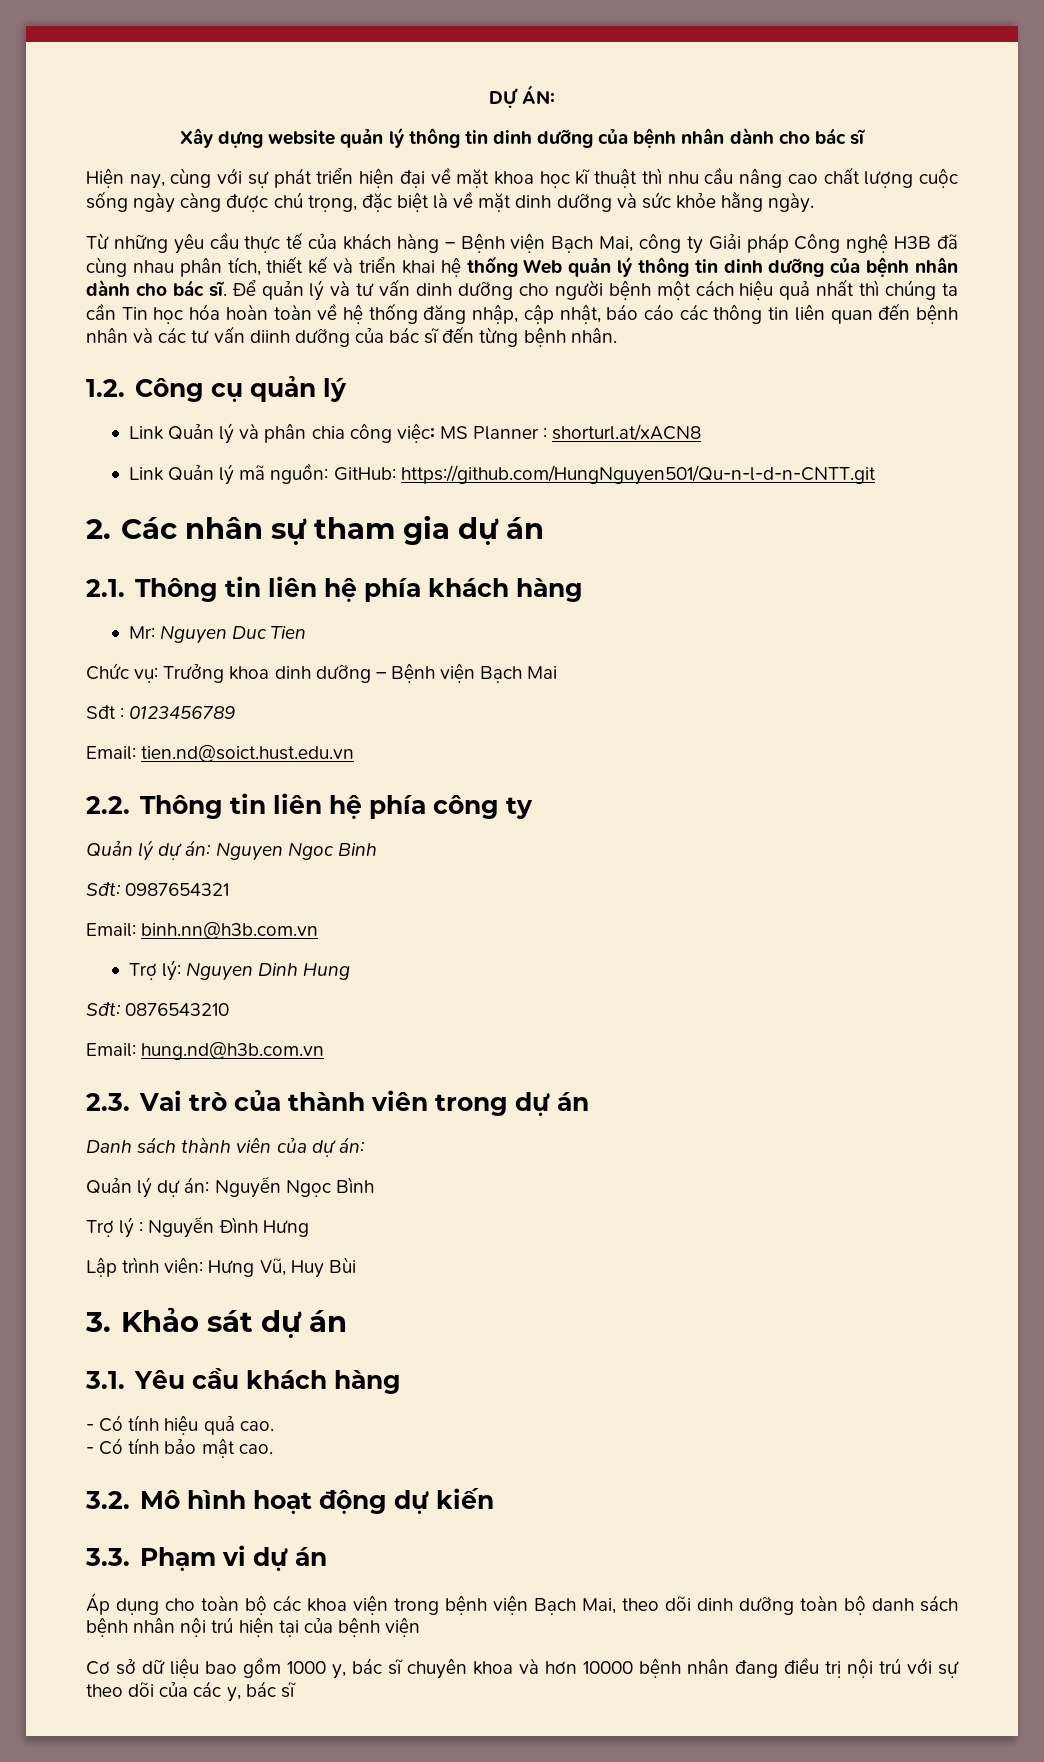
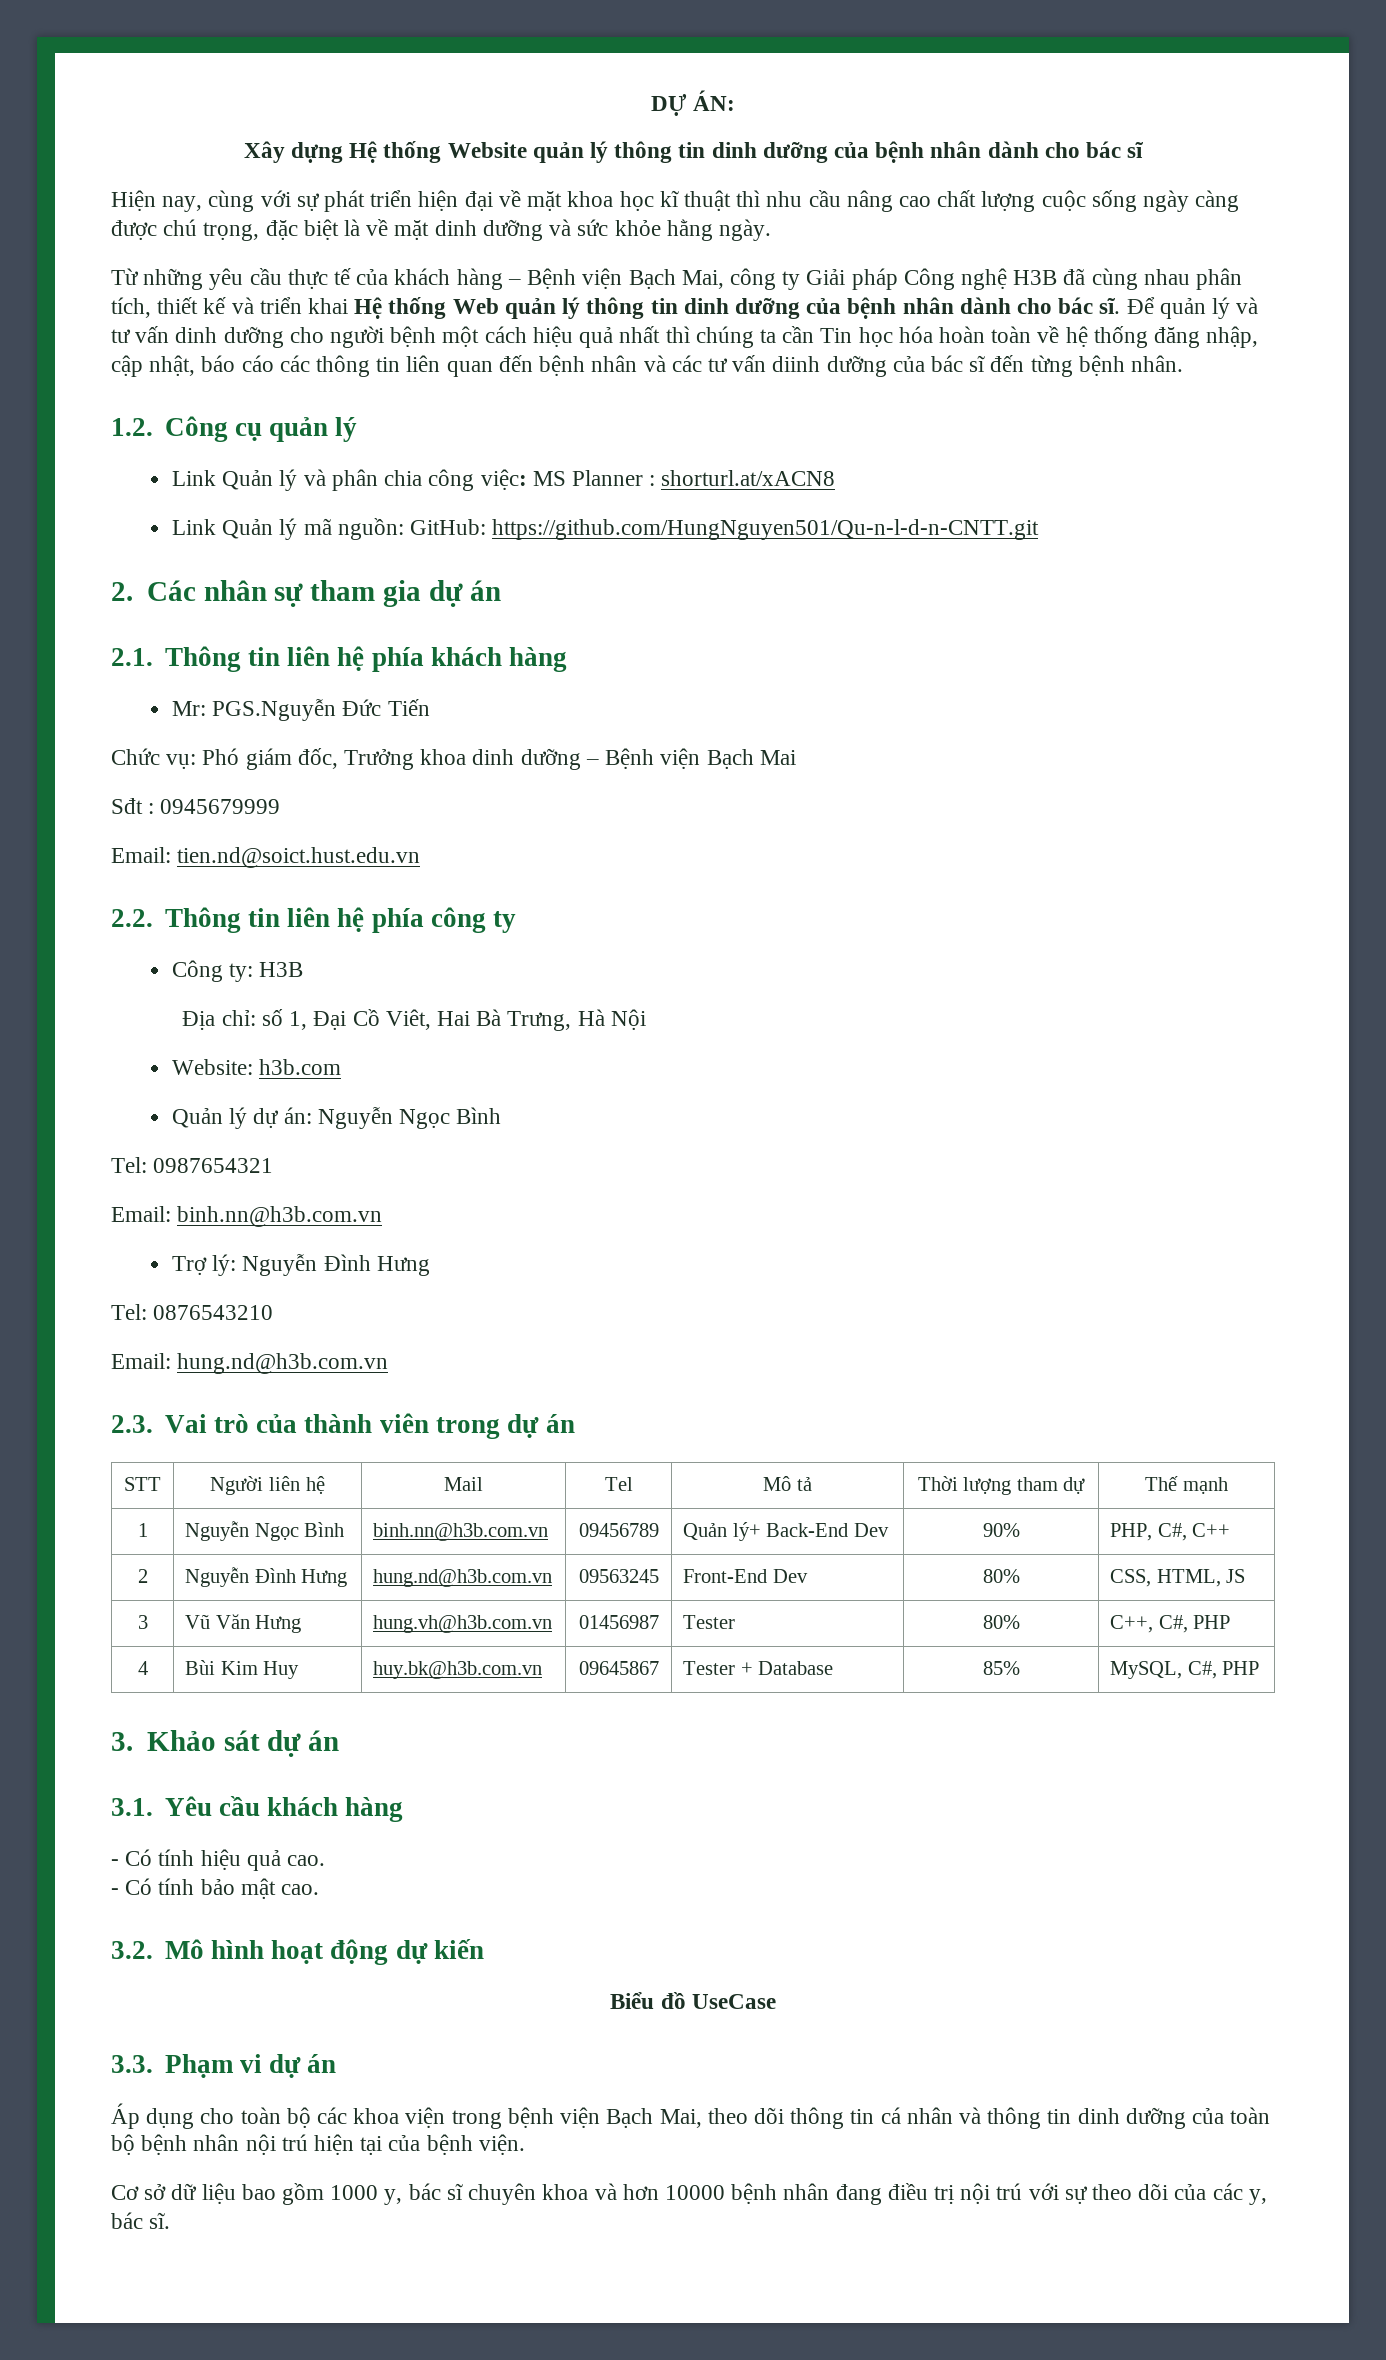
- Xây dựng website quản lý thông tin dinh dưỡng của bệnh nhân dành cho bác sĩ
+ Xây dựng Hệ thống Website quản lý thông tin dinh dưỡng của bệnh nhân dành cho bác sĩ
- Từ những yêu cầu thực tế của khách hàng – Bệnh viện Bạch Mai, công ty Giải pháp Công nghệ H3B đã cùng nhau phân tích, thiết kế và triển khai hệ thống Web quản lý thông tin dinh dưỡng của bệnh nhân dành cho bác sĩ.
+ Từ những yêu cầu thực tế của khách hàng – Bệnh viện Bạch Mai, công ty Giải pháp Công nghệ H3B đã cùng nhau phân tích, thiết kế và triển khai Hệ thống Web quản lý thông tin dinh dưỡng của bệnh nhân dành cho bác sĩ.
- Mr: Nguyen Duc Tien
+ Mr: PGS.Nguyễn Đức Tiến
- Chức vụ: Trưởng khoa dinh dưỡng – Bệnh viện Bạch Mai
+ Chức vụ: Phó giám đốc, Trưởng khoa dinh dưỡng – Bệnh viện Bạch Mai
- Sđt : 0123456789
+ Sđt : 0945679999
- Quản lý dự án: Nguyen Ngoc Binh
- Sđt: 0987654321
+ Công ty: H3B
+ Địa chỉ: số 1, Đại Cồ Viêt, Hai Bà Trưng, Hà Nội
+ Website: h3b.com
+ Quản lý dự án: Nguyễn Ngọc Bình
+ Tel: 0987654321
- Trợ lý: Nguyen Dinh Hung
- Sđt: 0876543210
+ Trợ lý: Nguyễn Đình Hưng
+ Tel: 0876543210
- Danh sách thành viên của dự án:
- Quản lý dự án: Nguyễn Ngọc Bình
- Trợ lý : Nguyễn Đình Hưng
- Lập trình viên: Hưng Vũ, Huy Bùi
+ STT | Người liên hệ | Mail | Tel | Mô tả | Thời lượng tham dự | Thế mạnh
+ 1 | Nguyễn Ngọc Bình | binh.nn@h3b.com.vn | 09456789 | Quản lý+ Back-End Dev | 90% | PHP, C#, C++
+ 2 | Nguyễn Đình Hưng | hung.nd@h3b.com.vn | 09563245 | Front-End Dev | 80% | CSS, HTML, JS
+ 3 | Vũ Văn Hưng | hung.vh@h3b.com.vn | 01456987 | Tester | 80% | C++, C#, PHP
+ 4 | Bùi Kim Huy | huy.bk@h3b.com.vn | 09645867 | Tester + Database | 85% | MySQL, C#, PHP
+ Biểu đồ UseCase
- Áp dụng cho toàn bộ các khoa viện trong bệnh viện Bạch Mai, theo dõi dinh dưỡng toàn bộ danh sách bệnh nhân nội trú hiện tại của bệnh viện
+ Áp dụng cho toàn bộ các khoa viện trong bệnh viện Bạch Mai, theo dõi thông tin cá nhân và thông tin dinh dưỡng của toàn bộ bệnh nhân nội trú hiện tại của bệnh viện.
- Cơ sở dữ liệu bao gồm 1000 y, bác sĩ chuyên khoa và hơn 10000 bệnh nhân đang điều trị nội trú với sự theo dõi của các y, bác sĩ
+ Cơ sở dữ liệu bao gồm 1000 y, bác sĩ chuyên khoa và hơn 10000 bệnh nhân đang điều trị nội trú với sự theo dõi của các y, bác sĩ.

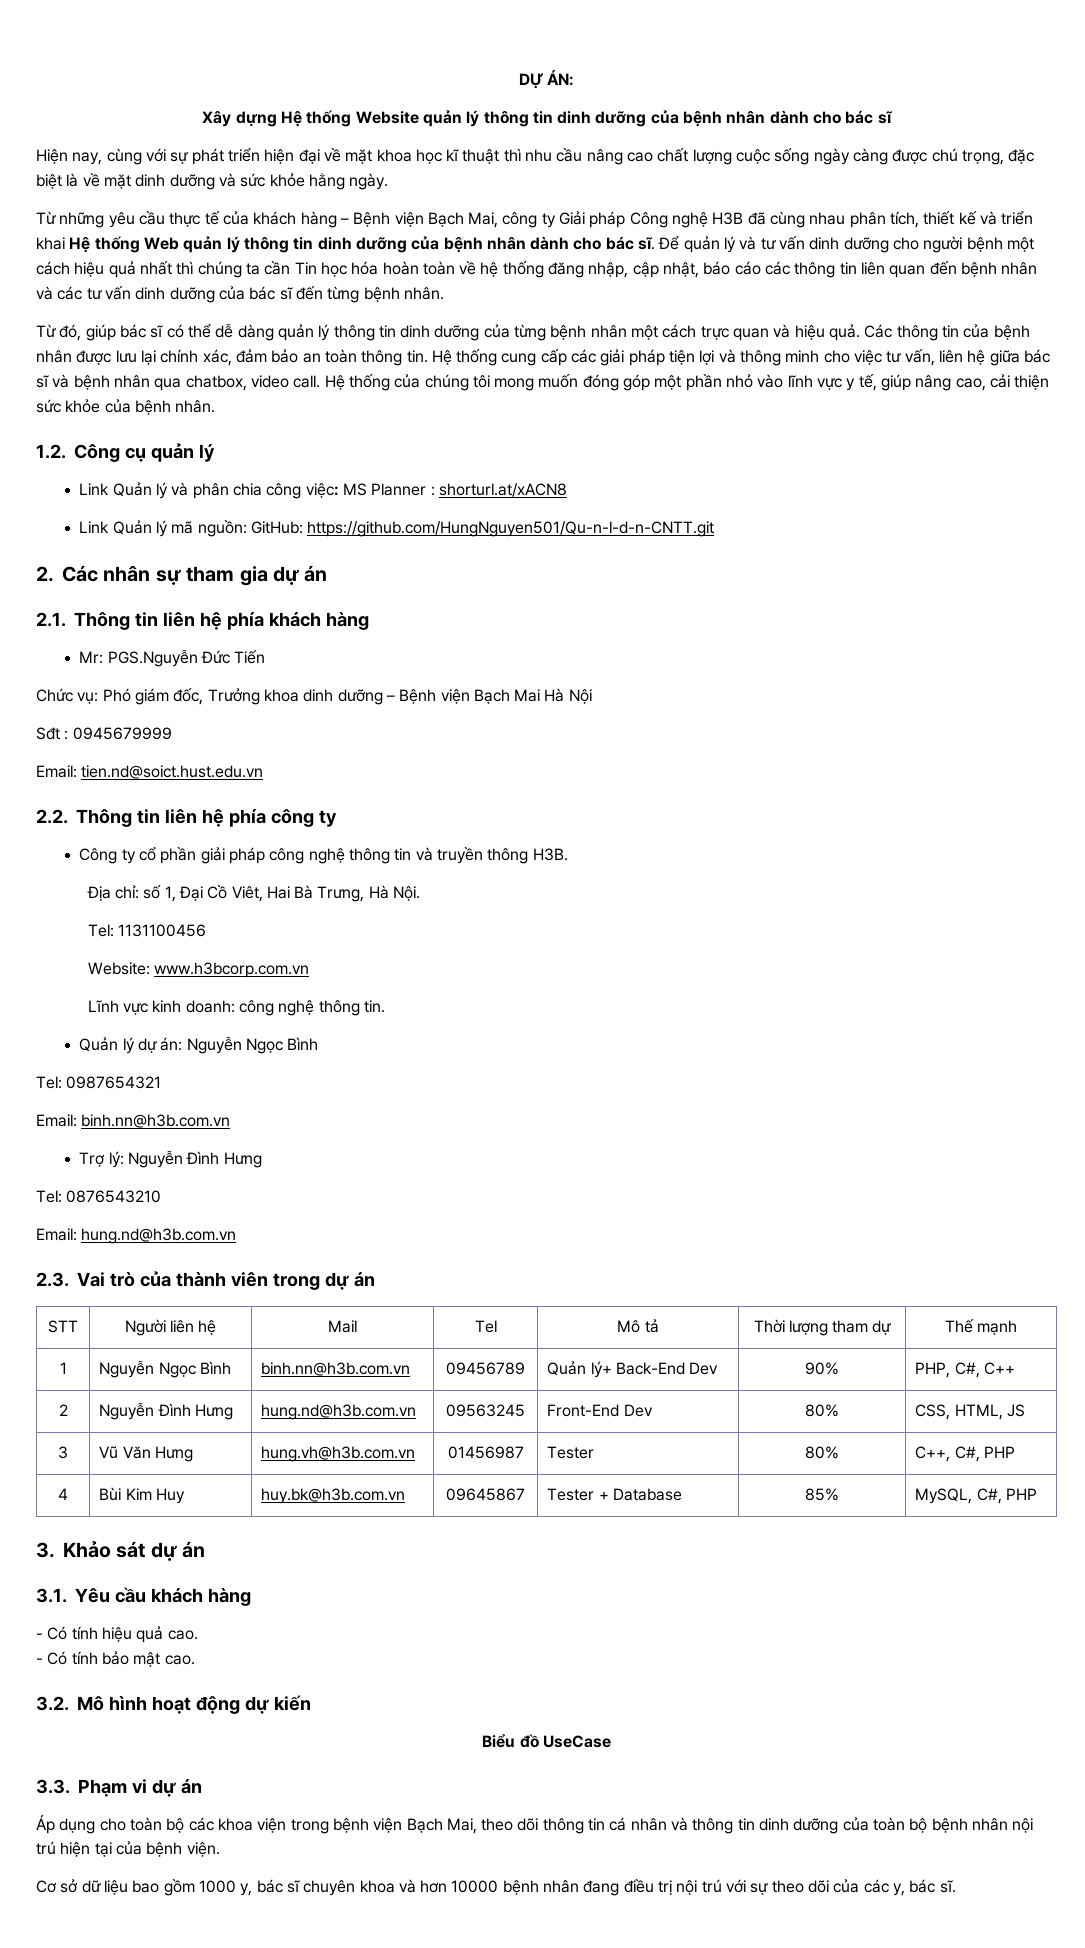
- Để quản lý và tư vấn dinh dưỡng cho người bệnh một cách hiệu quả nhất thì chúng ta cần Tin học hóa hoàn toàn về hệ thống đăng nhập, cập nhật, báo cáo các thông tin liên quan đến bệnh nhân và các tư vấn diinh dưỡng của bác sĩ đến từng bệnh nhân.
+ Để quản lý và tư vấn dinh dưỡng cho người bệnh một cách hiệu quả nhất thì chúng ta cần Tin học hóa hoàn toàn về hệ thống đăng nhập, cập nhật, báo cáo các thông tin liên quan đến bệnh nhân và các tư vấn dinh dưỡng của bác sĩ đến từng bệnh nhân.
+ Từ đó, giúp bác sĩ có thể dễ dàng quản lý thông tin dinh dưỡng của từng bệnh nhân một cách trực quan và hiệu quả. Các thông tin của bệnh nhân được lưu lại chính xác, đảm bảo an toàn thông tin. Hệ thống cung cấp các giải pháp tiện lợi và thông minh cho việc tư vấn, liên hệ giữa bác sĩ và bệnh nhân qua chatbox, video call. Hệ thống của chúng tôi mong muốn đóng góp một phần nhỏ vào lĩnh vực y tế, giúp nâng cao, cải thiện sức khỏe của bệnh nhân.
- Chức vụ: Phó giám đốc, Trưởng khoa dinh dưỡng – Bệnh viện Bạch Mai
+ Chức vụ: Phó giám đốc, Trưởng khoa dinh dưỡng – Bệnh viện Bạch Mai Hà Nội
- Công ty: H3B
+ Công ty cổ phần giải pháp công nghệ thông tin và truyền thông H3B.
- Địa chỉ: số 1, Đại Cồ Viêt, Hai Bà Trưng, Hà Nội
- Website: h3b.com
+ Địa chỉ: số 1, Đại Cồ Viêt, Hai Bà Trưng, Hà Nội.
+ Tel: 1131100456
+ Website: www.h3bcorp.com.vn
+ Lĩnh vực kinh doanh: công nghệ thông tin.

